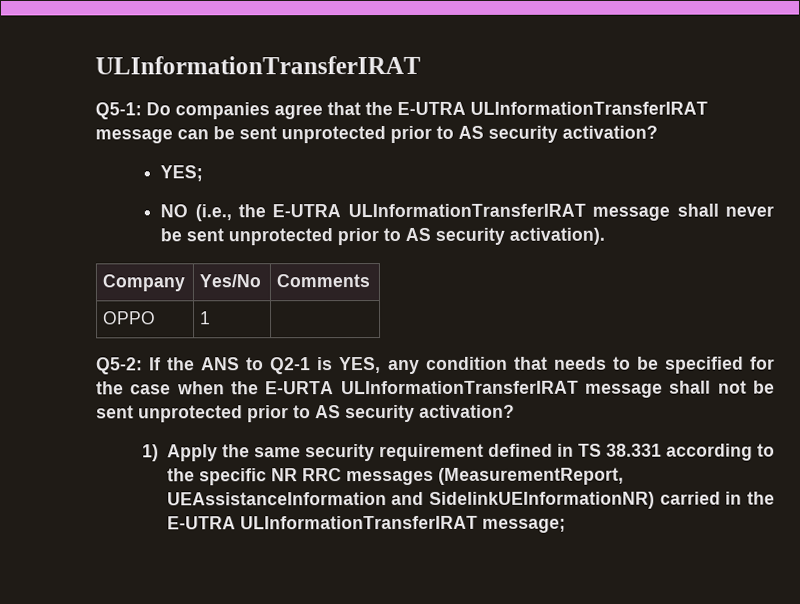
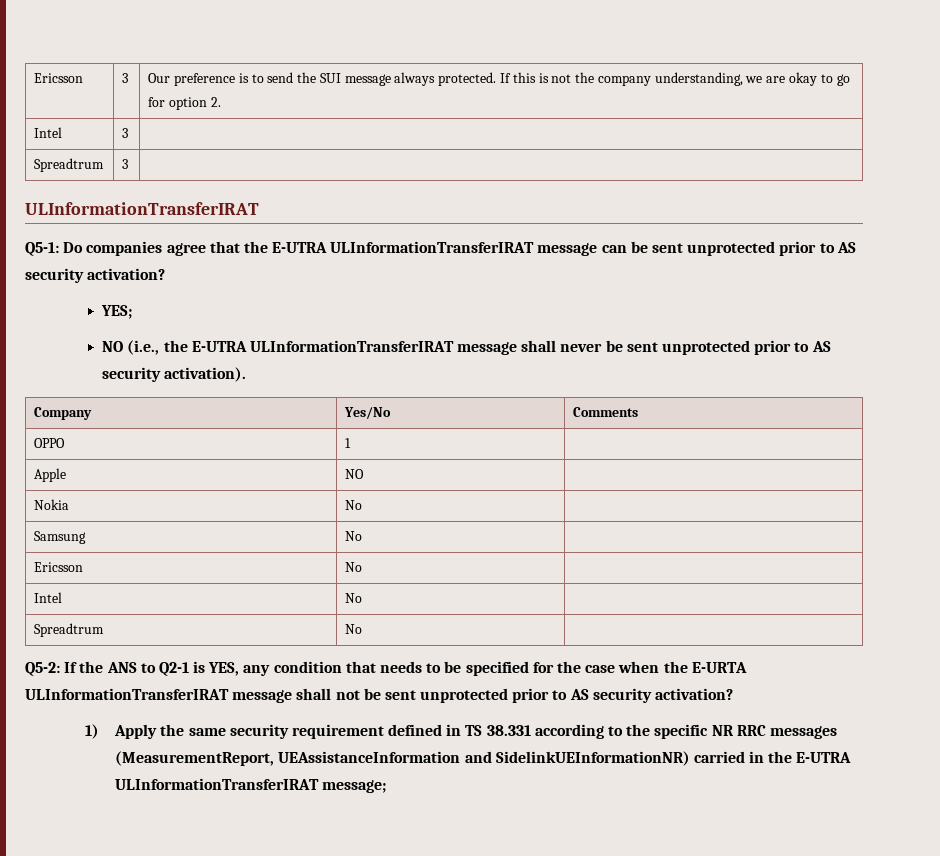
+ Ericsson | 3 | Our preference is to send the SUI message always protected. If this is not the company understanding, we are okay to go for option 2.
+ Intel | 3 |
+ Spreadtrum | 3 |
+ Apple | NO |
+ Nokia | No |
+ Samsung | No |
+ Ericsson | No |
+ Intel | No |
+ Spreadtrum | No |

